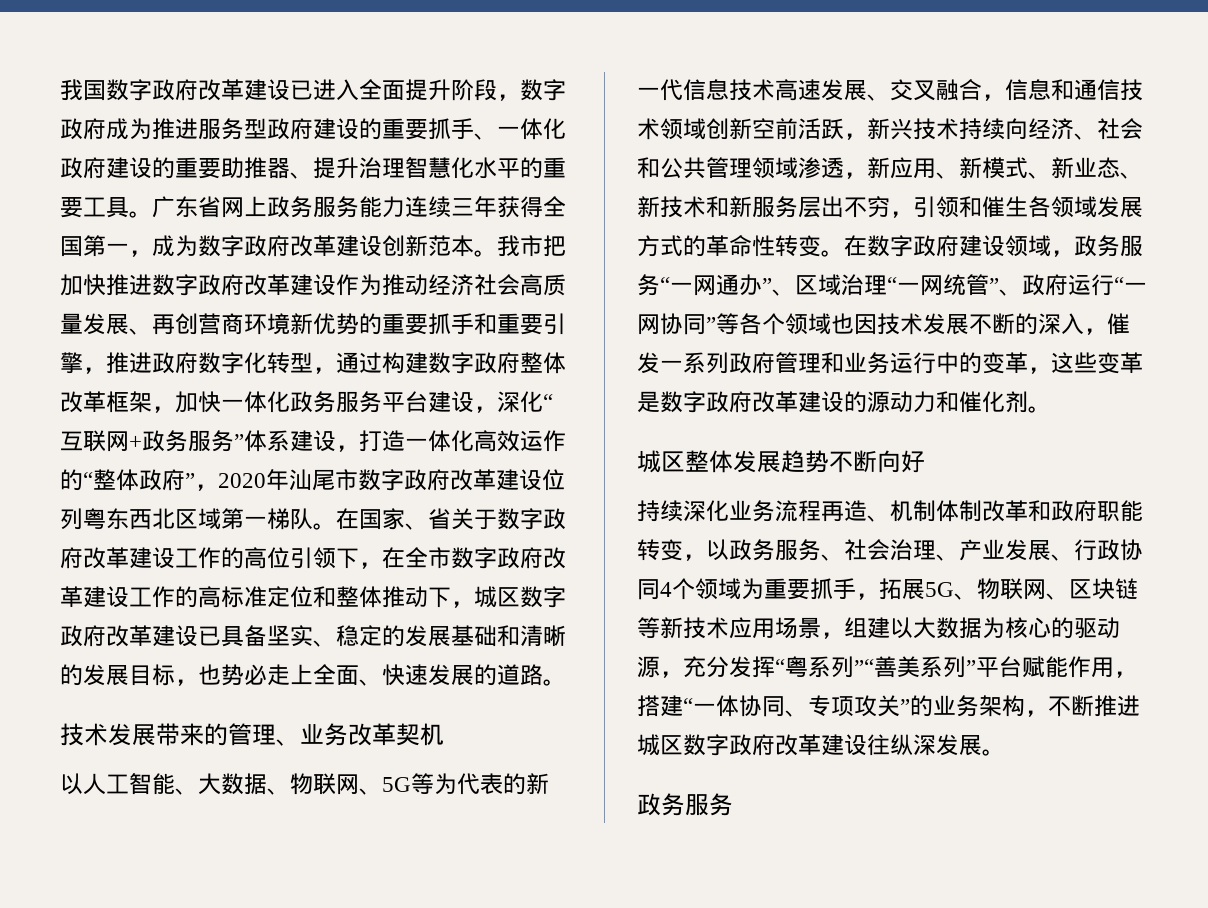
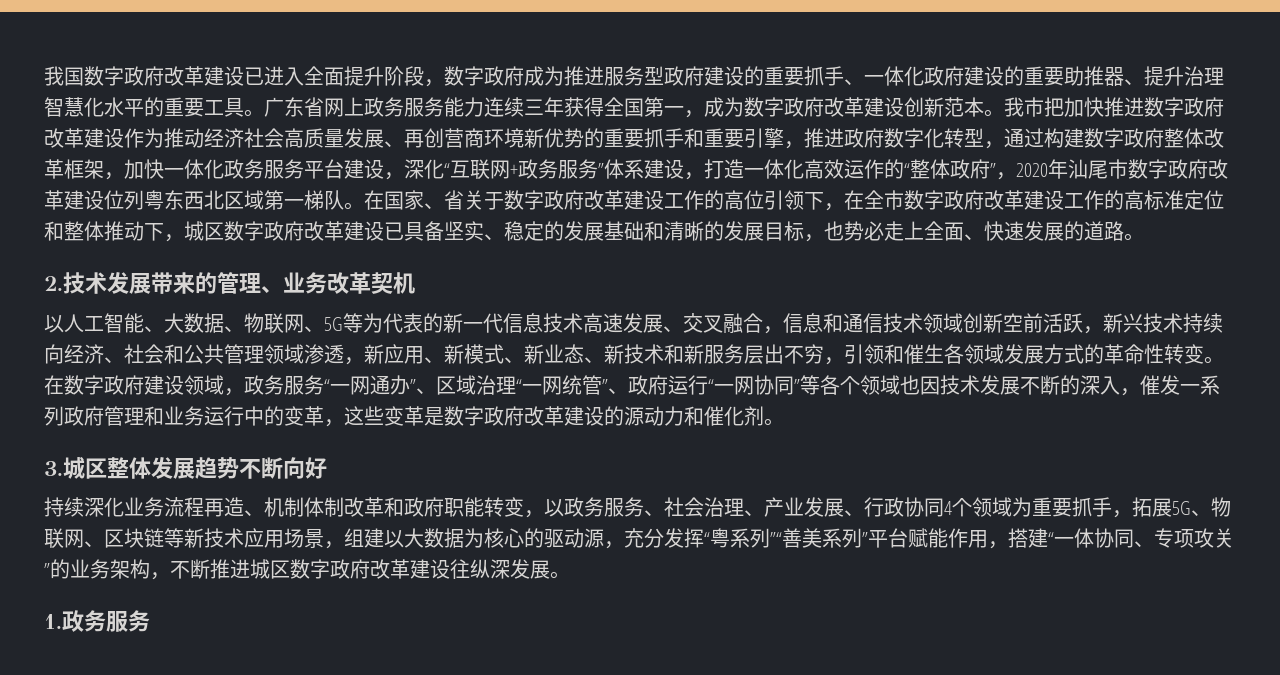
- 技术发展带来的管理、业务改革契机
+ 2.技术发展带来的管理、业务改革契机
- 城区整体发展趋势不断向好
+ 3.城区整体发展趋势不断向好
  持续深化业务流程再造、机制体制改革和政府职能转变，以政务服务、社会治理、产业发展、行政协同4个领域为重要抓手，拓展5G、物联网、区块链等新技术应用场景，组建以大数据为核心的驱动源，充分发挥“粤系列”“善美系列”平台赋能作用，搭建“一体协同、专项攻关”的业务架构，不断推进城区数字政府改革建设往纵深发展。
- 政务服务
+ 1.政务服务

